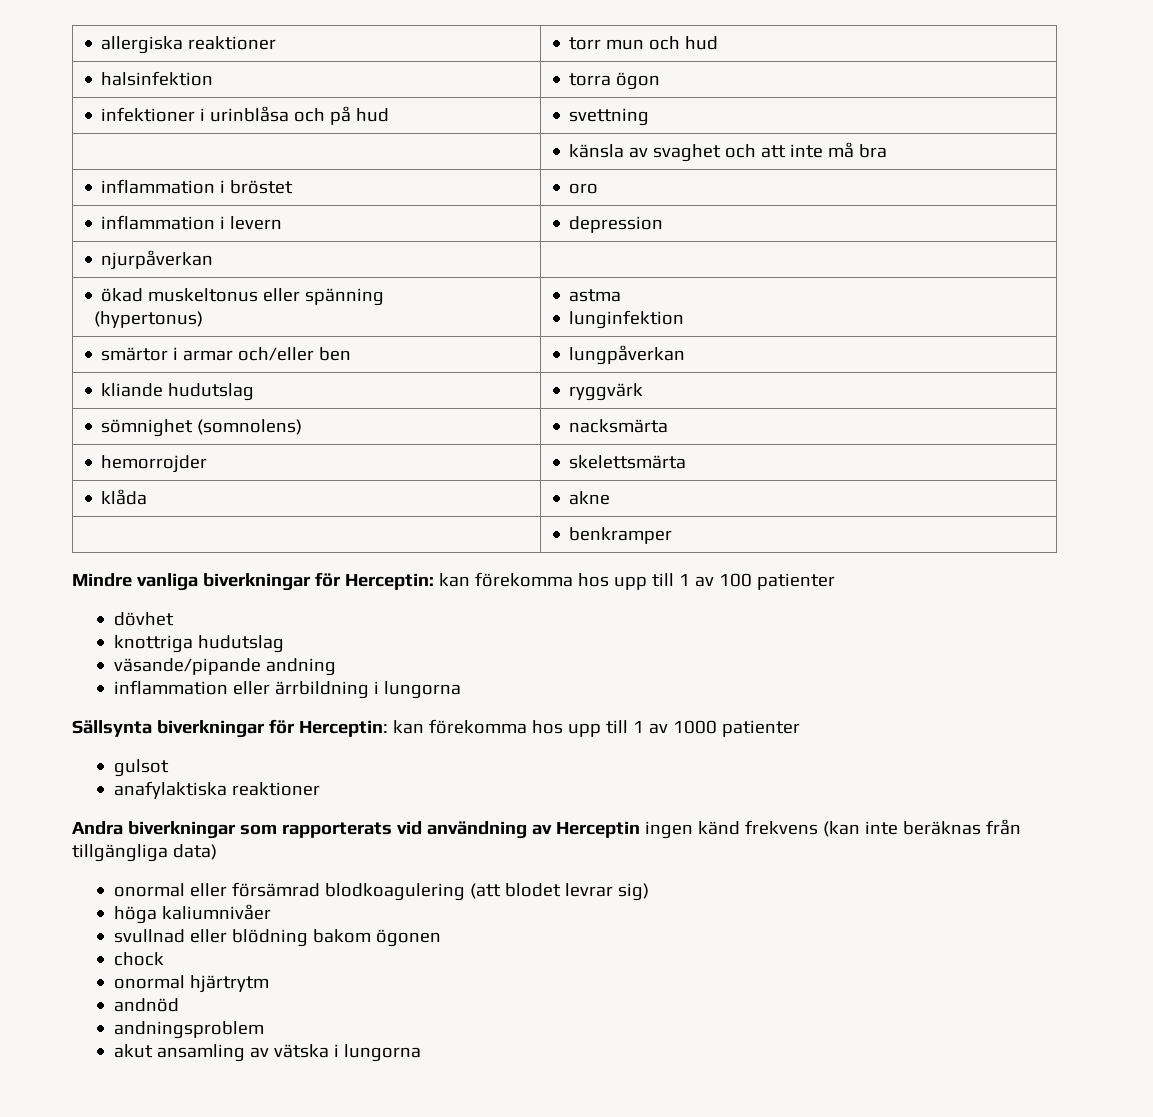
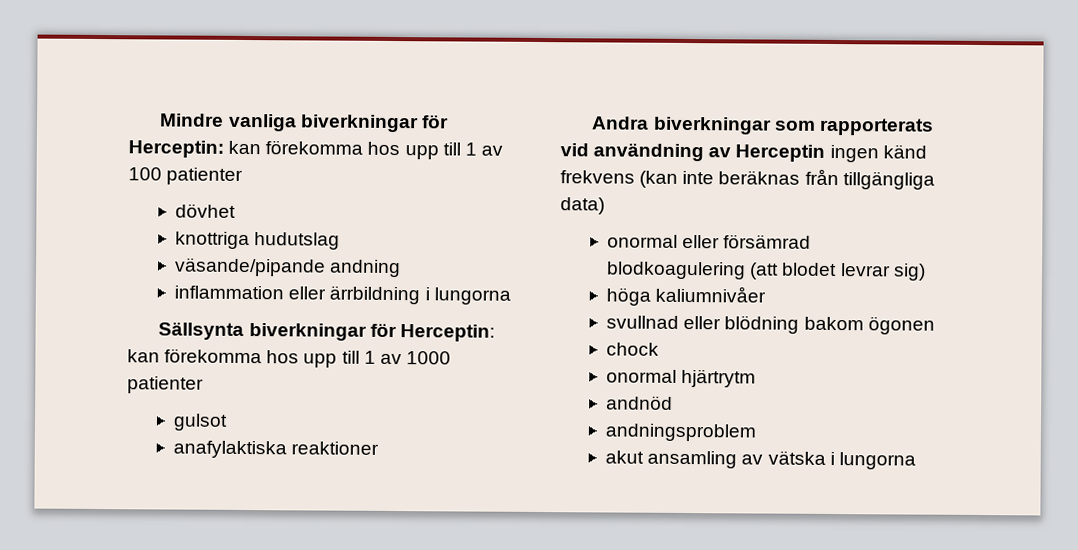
- allergiska reaktioner | torr mun och hud
- halsinfektion | torra ögon
- infektioner i urinblåsa och på hud | svettning
- | känsla av svaghet och att inte må bra
- inflammation i bröstet | oro
- inflammation i levern | depression
- njurpåverkan |
- ökad muskeltonus eller spänning
- (hypertonus) | astma
- lunginfektion
- smärtor i armar och/eller ben | lungpåverkan
- kliande hudutslag | ryggvärk
- sömnighet (somnolens) | nacksmärta
- hemorrojder | skelettsmärta
- klåda | akne
- | benkramper

